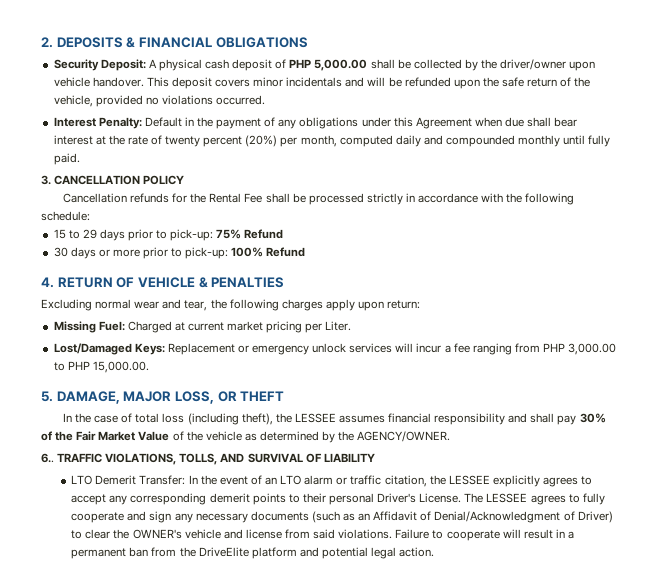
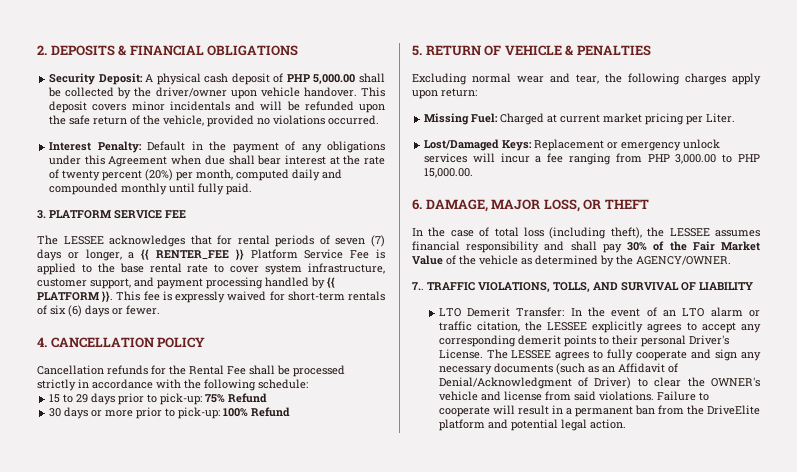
- 3. CANCELLATION POLICY
+ 3. PLATFORM SERVICE FEE
+ The LESSEE acknowledges that for rental periods of seven (7) days or longer, a {{ RENTER_FEE }} Platform Service Fee is applied to the base rental rate to cover system infrastructure, customer support, and payment processing handled by {{ PLATFORM }}. This fee is expressly waived for short-term rentals of six (6) days or fewer.
+ 4. CANCELLATION POLICY
- 4. RETURN OF VEHICLE & PENALTIES
+ 5. RETURN OF VEHICLE & PENALTIES
- 5. DAMAGE, MAJOR LOSS, OR THEFT
+ 6. DAMAGE, MAJOR LOSS, OR THEFT
- 6..
+ 7..

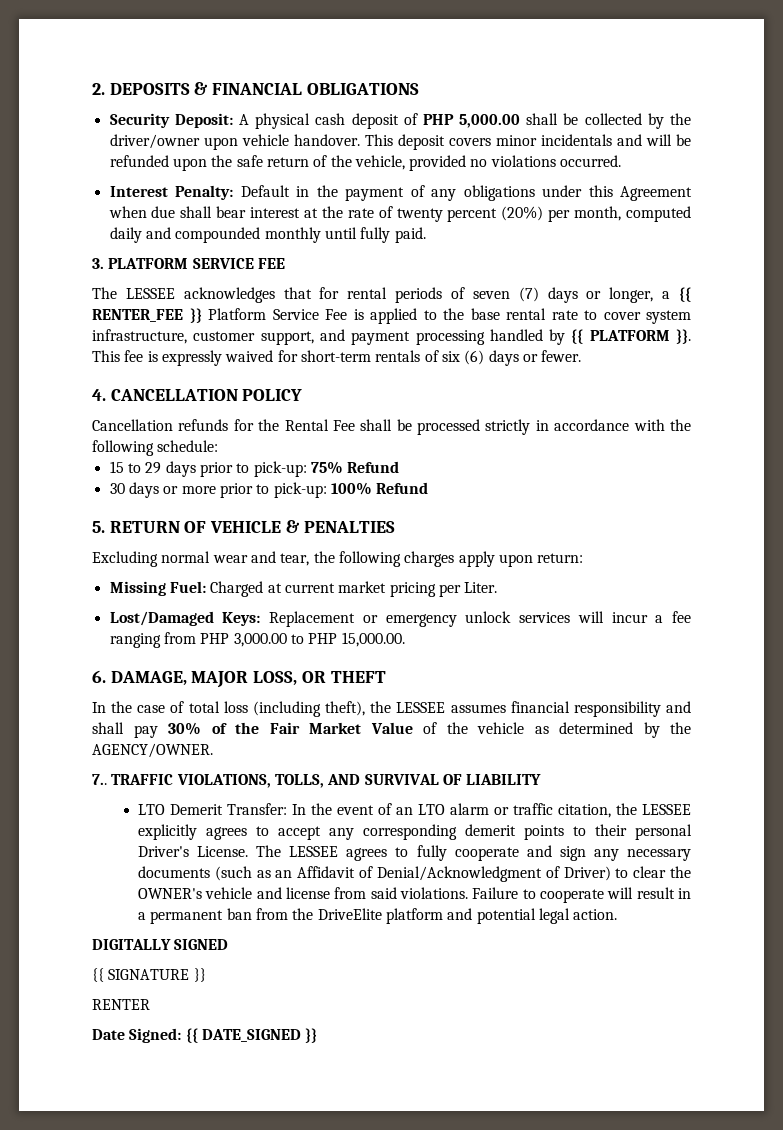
+ DIGITALLY SIGNED
+ {{ SIGNATURE }}
+ RENTER
+ Date Signed: {{ DATE_SIGNED }}

